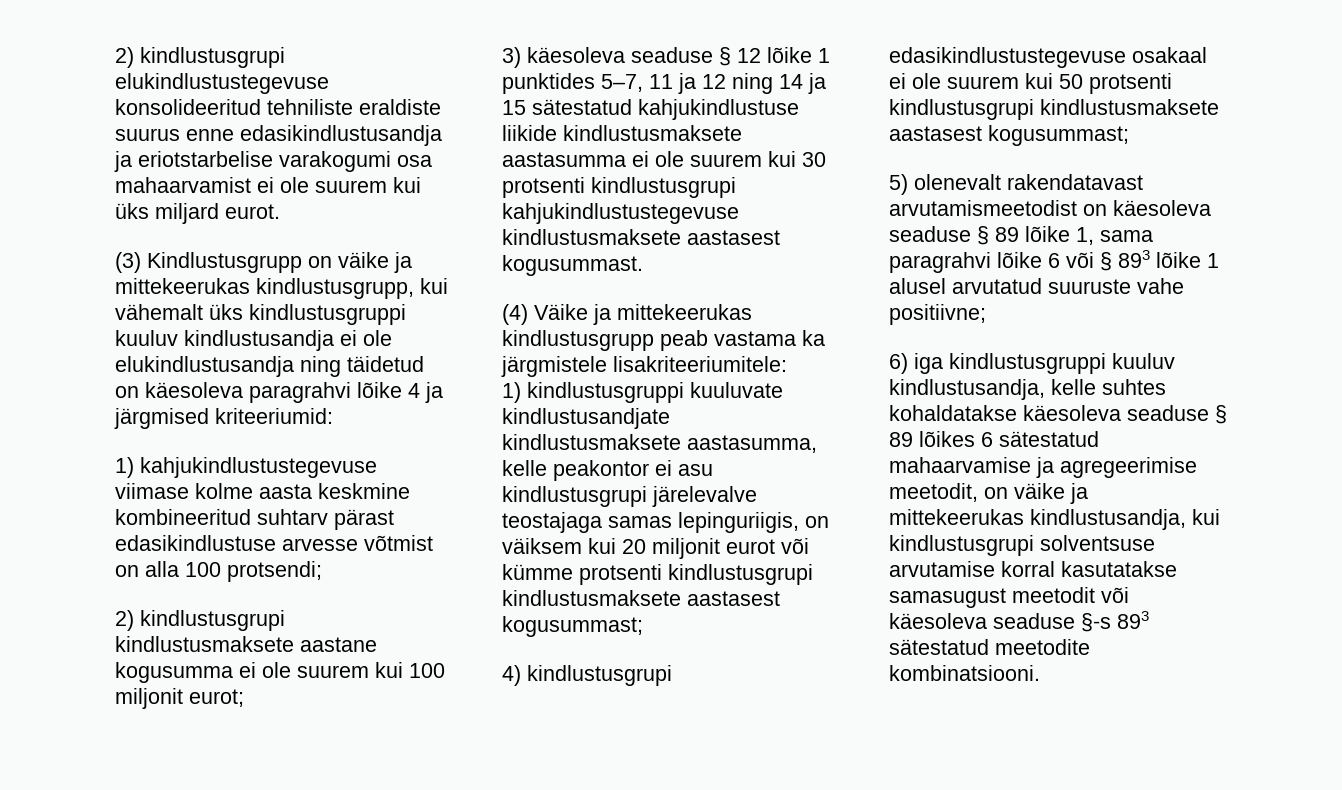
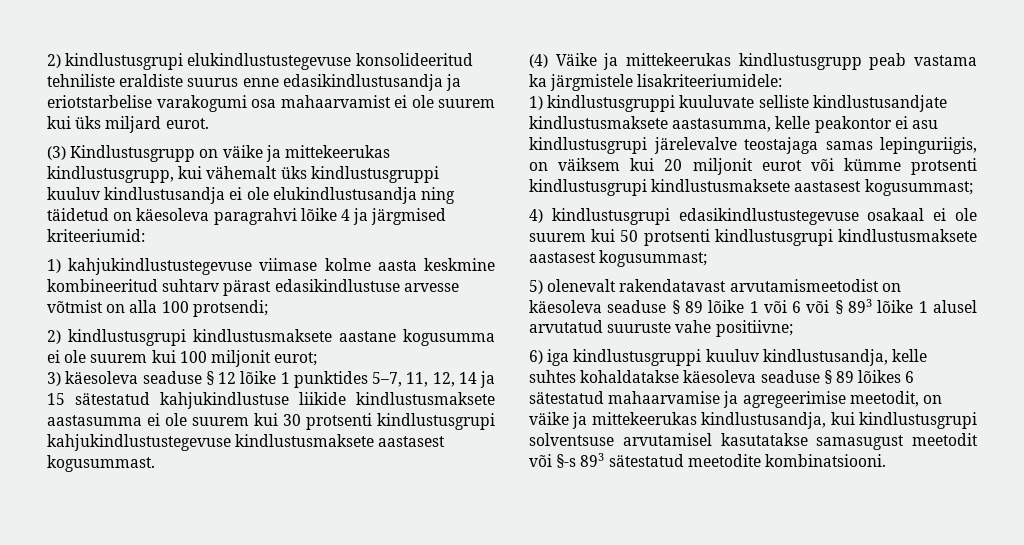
- 3) käesoleva seaduse § 12 lõike 1 punktides 5–7, 11 ja 12 ning 14 ja 15 sätestatud kahjukindlustuse liikide kindlustusmaksete aastasumma ei ole suurem kui 30 protsenti kindlustusgrupi kahjukindlustustegevuse kindlustusmaksete aastasest kogusummast.
+ 3) käesoleva seaduse § 12 lõike 1 punktides 5–7, 11, 12, 14 ja 15 sätestatud kahjukindlustuse liikide kindlustusmaksete aastasumma ei ole suurem kui 30 protsenti kindlustusgrupi kahjukindlustustegevuse kindlustusmaksete aastasest kogusummast.
- (4) Väike ja mittekeerukas kindlustusgrupp peab vastama ka järgmistele lisakriteeriumitele:
+ (4) Väike ja mittekeerukas kindlustusgrupp peab vastama ka järgmistele lisakriteeriumidele:
- 1) kindlustusgruppi kuuluvate kindlustusandjate kindlustusmaksete aastasumma, kelle peakontor ei asu kindlustusgrupi järelevalve teostajaga samas lepinguriigis, on väiksem kui 20 miljonit eurot või kümme protsenti kindlustusgrupi kindlustusmaksete aastasest kogusummast;
+ 1) kindlustusgruppi kuuluvate selliste kindlustusandjate kindlustusmaksete aastasumma, kelle peakontor ei asu kindlustusgrupi järelevalve teostajaga samas lepinguriigis, on väiksem kui 20 miljonit eurot või kümme protsenti kindlustusgrupi kindlustusmaksete aastasest kogusummast;
- 5) olenevalt rakendatavast arvutamismeetodist on käesoleva seaduse § 89 lõike 1, sama paragrahvi lõike 6 või § 893 lõike 1 alusel arvutatud suuruste vahe positiivne;
+ 5) olenevalt rakendatavast arvutamismeetodist on käesoleva seaduse § 89 lõike 1 või 6 või § 893 lõike 1 alusel arvutatud suuruste vahe positiivne;
- 6) iga kindlustusgruppi kuuluv kindlustusandja, kelle suhtes kohaldatakse käesoleva seaduse § 89 lõikes 6 sätestatud mahaarvamise ja agregeerimise meetodit, on väike ja mittekeerukas kindlustusandja, kui kindlustusgrupi solventsuse arvutamise korral kasutatakse samasugust meetodit või käesoleva seaduse §-s 893 sätestatud meetodite kombinatsiooni.
+ 6) iga kindlustusgruppi kuuluv kindlustusandja, kelle suhtes kohaldatakse käesoleva seaduse § 89 lõikes 6 sätestatud mahaarvamise ja agregeerimise meetodit, on väike ja mittekeerukas kindlustusandja, kui kindlustusgrupi solventsuse arvutamisel kasutatakse samasugust meetodit või §-s 893 sätestatud meetodite kombinatsiooni.

